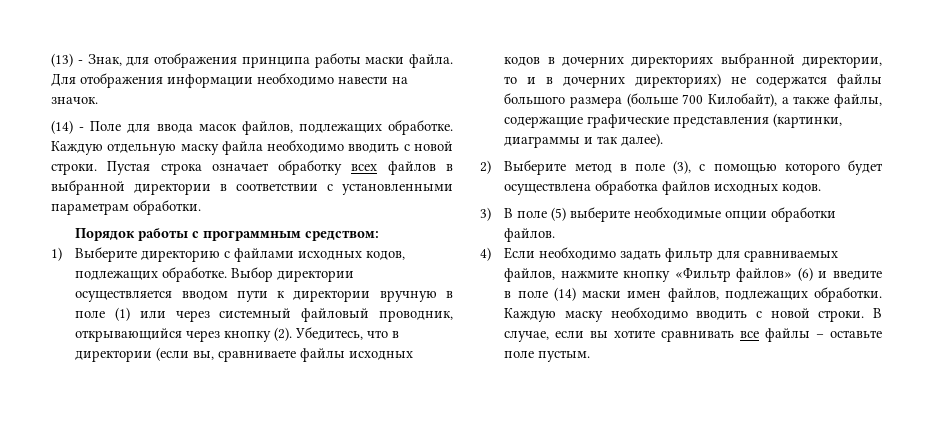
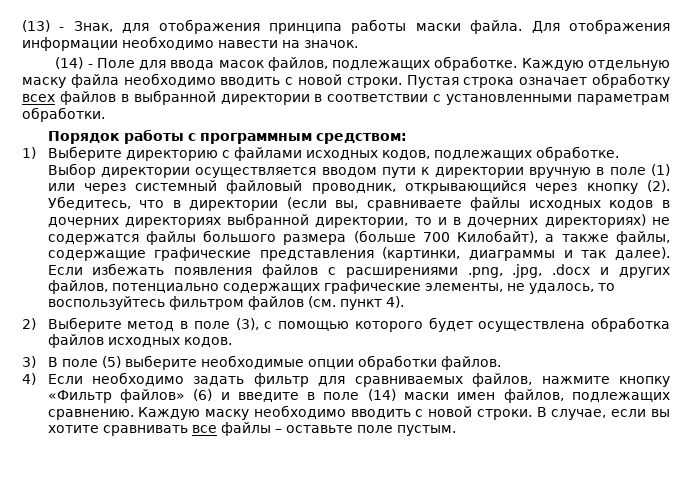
+ Если избежать появления файлов с расширениями .png, .jpg, .docx и других файлов, потенциально содержащих графические элементы, не удалось, то воспользуйтесь фильтром файлов (см. пункт 4).
- 4) Если необходимо задать фильтр для сравниваемых файлов, нажмите кнопку «Фильтр файлов» (6) и введите в поле (14) маски имен файлов, подлежащих обработки.
+ 4) Если необходимо задать фильтр для сравниваемых файлов, нажмите кнопку «Фильтр файлов» (6) и введите в поле (14) маски имен файлов, подлежащих сравнению.

